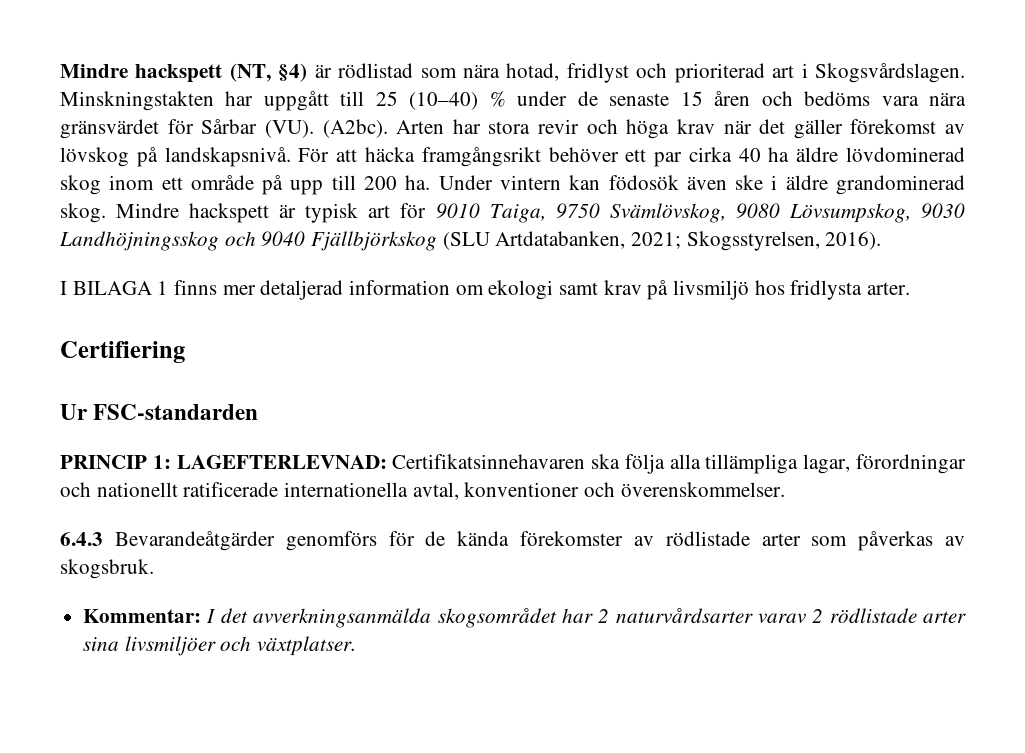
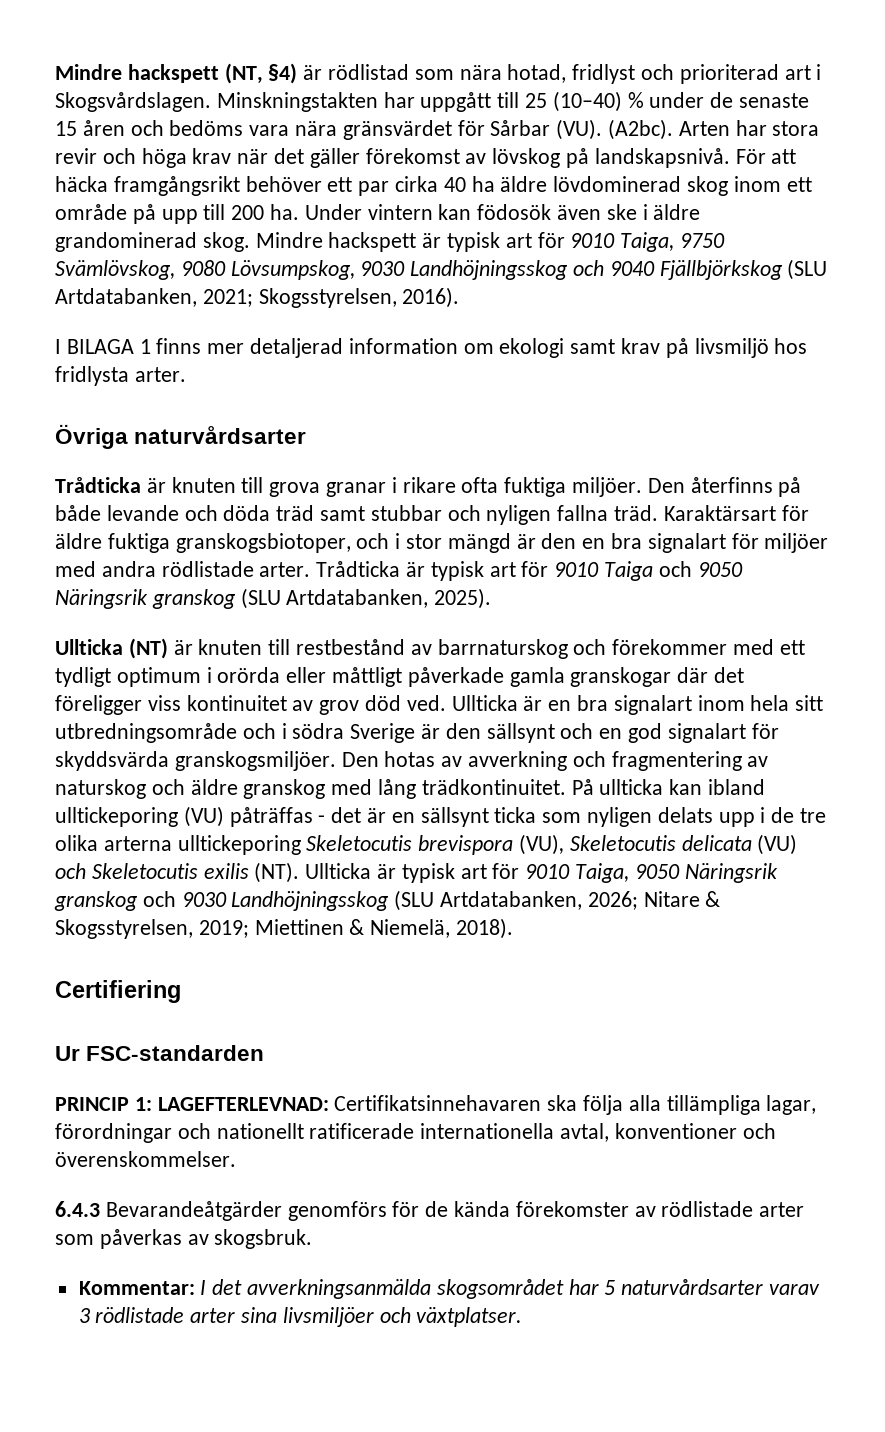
+ Övriga naturvårdsarter
+ Trådticka är knuten till grova granar i rikare ofta fuktiga miljöer. Den återfinns på både levande och döda träd samt stubbar och nyligen fallna träd. Karaktärsart för äldre fuktiga granskogsbiotoper, och i stor mängd är den en bra signalart för miljöer med andra rödlistade arter. Trådticka är typisk art för 9010 Taiga och 9050 Näringsrik granskog (SLU Artdatabanken, 2025).
+ Ullticka (NT) är knuten till restbestånd av barrnaturskog och förekommer med ett tydligt optimum i orörda eller måttligt påverkade gamla granskogar där det föreligger viss kontinuitet av grov död ved. Ullticka är en bra signalart inom hela sitt utbredningsområde och i södra Sverige är den sällsynt och en god signalart för skyddsvärda granskogsmiljöer. Den hotas av avverkning och fragmentering av naturskog och äldre granskog med lång trädkontinuitet. På ullticka kan ibland ulltickeporing (VU) påträffas - det är en sällsynt ticka som nyligen delats upp i de tre olika arterna ulltickeporing Skeletocutis brevispora (VU), Skeletocutis delicata (VU) och Skeletocutis exilis (NT). Ullticka är typisk art för 9010 Taiga, 9050 Näringsrik granskog och 9030 Landhöjningsskog (SLU Artdatabanken, 2026; Nitare & Skogsstyrelsen, 2019; Miettinen & Niemelä, 2018).
- Kommentar: I det avverkningsanmälda skogsområdet har 2 naturvårdsarter varav 2 rödlistade arter sina livsmiljöer och växtplatser.
+ Kommentar: I det avverkningsanmälda skogsområdet har 5 naturvårdsarter varav 3 rödlistade arter sina livsmiljöer och växtplatser.

